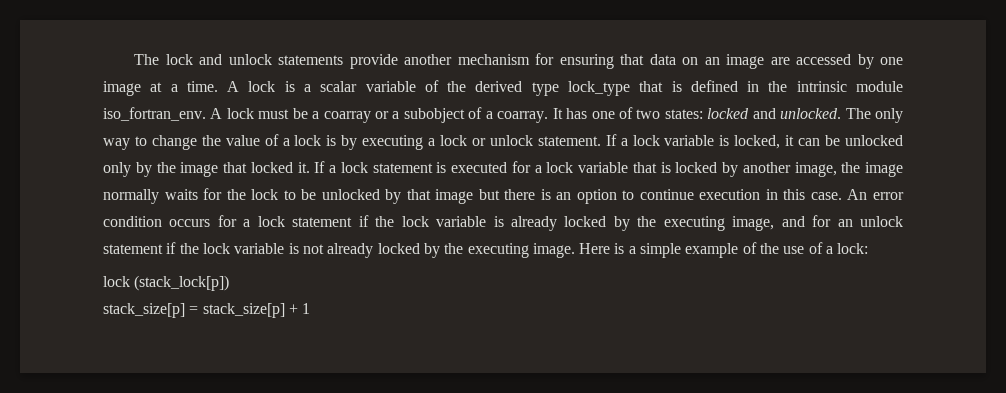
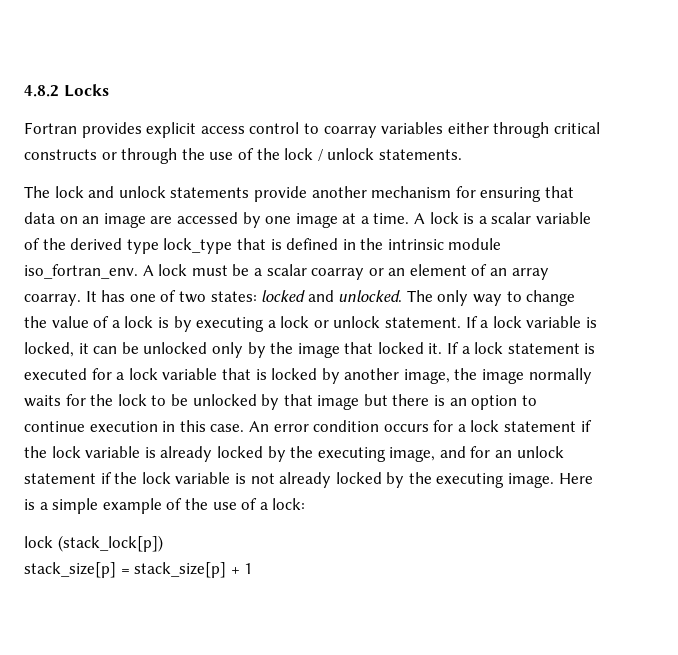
+ 4.8.2 Locks
+ Fortran provides explicit access control to coarray variables either through critical constructs or through the use of the lock / unlock statements.
- A lock must be a coarray or a subobject of a coarray.
+ A lock must be a scalar coarray or an element of an array coarray.

